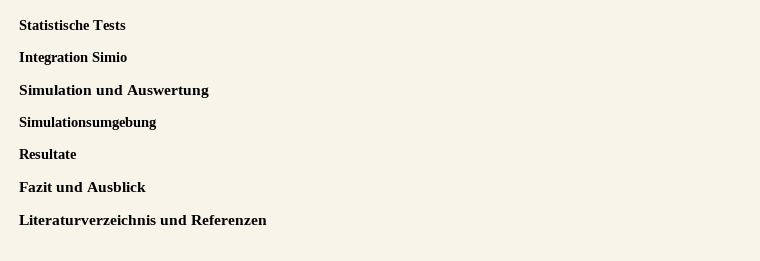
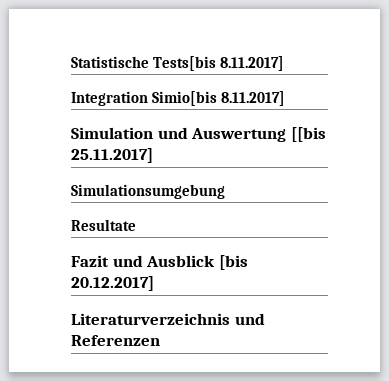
- Statistische Tests
+ Statistische Tests[bis 8.11.2017]
- Integration Simio
+ Integration Simio[bis 8.11.2017]
- Simulation und Auswertung
+ Simulation und Auswertung [[bis 25.11.2017]
- Fazit und Ausblick
+ Fazit und Ausblick [bis 20.12.2017]

